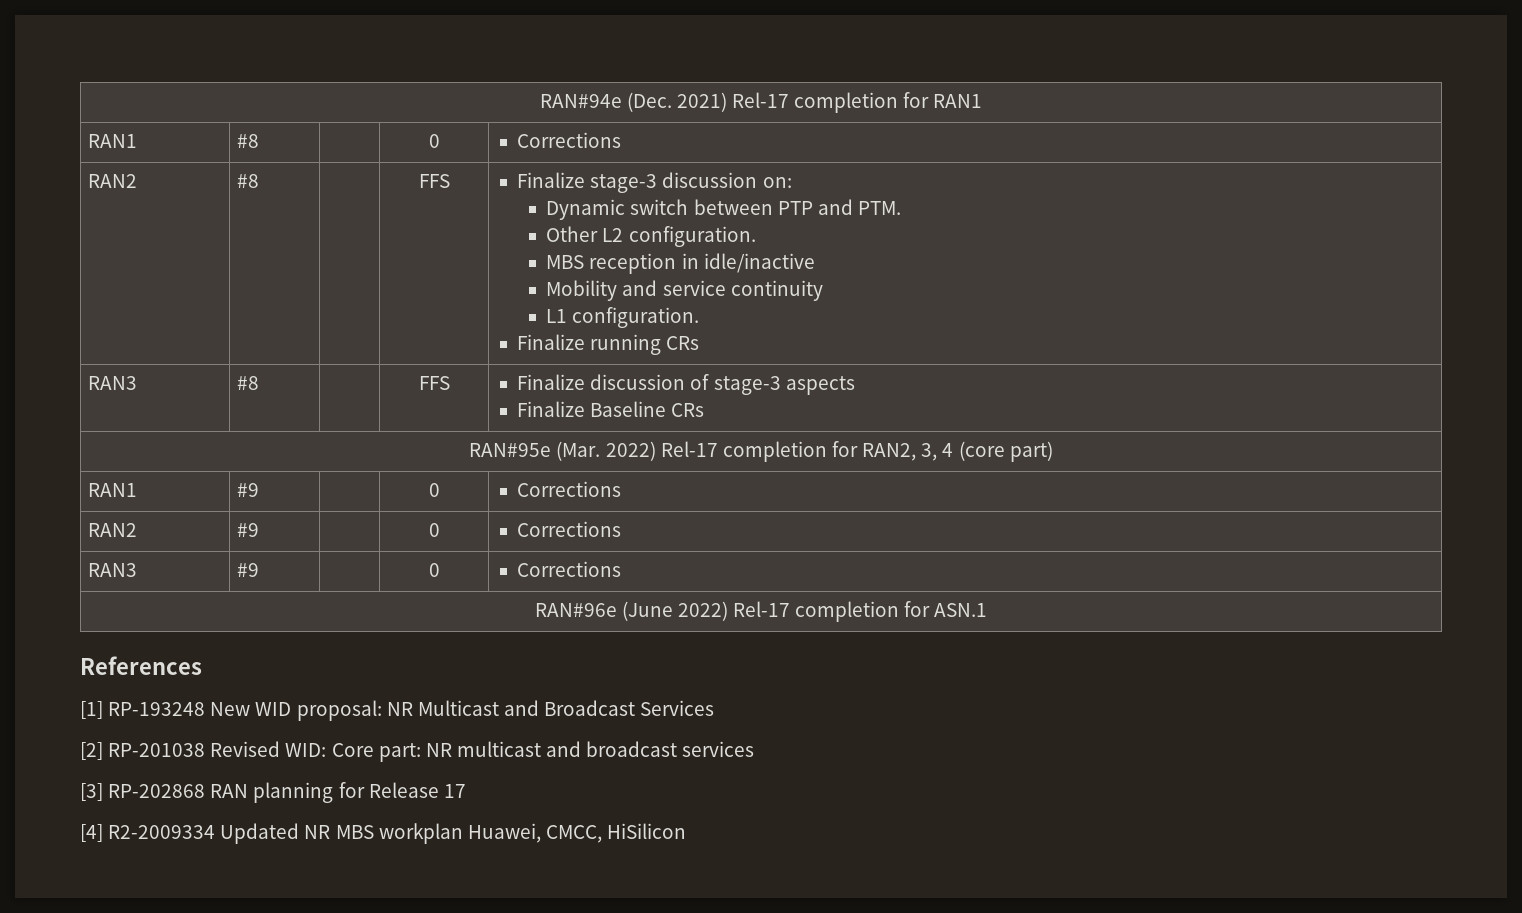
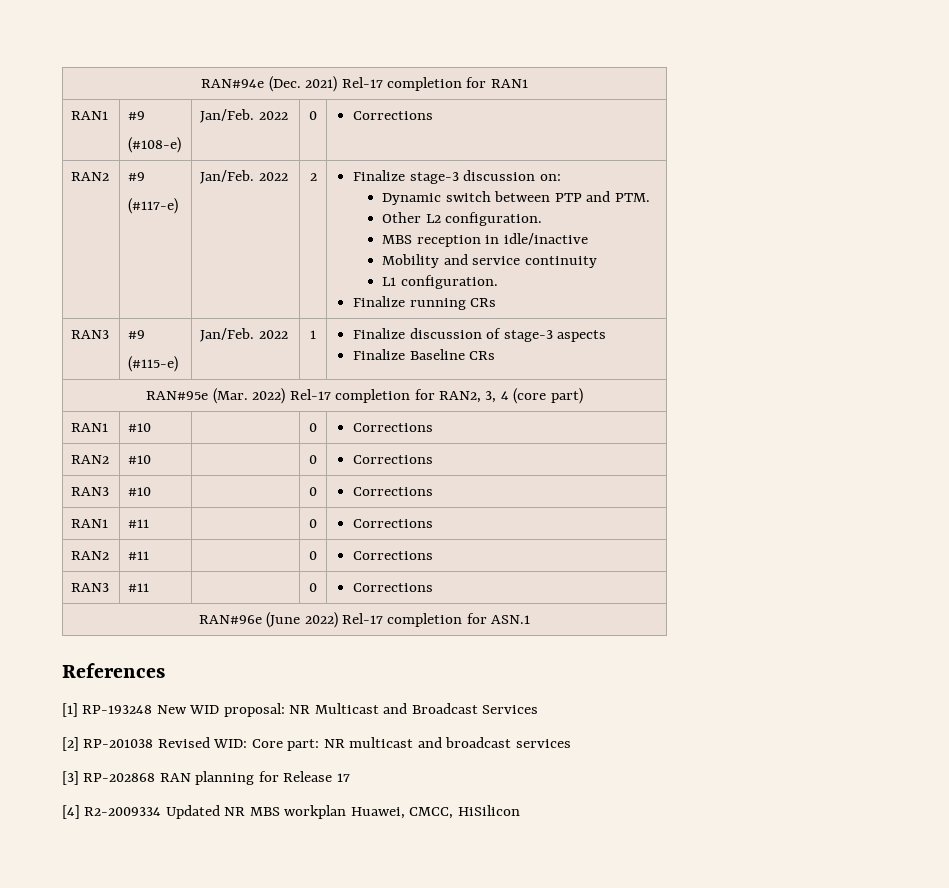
- RAN1 | #8 | | 0 | Corrections
- RAN2 | #8 | | FFS | Finalize stage-3 discussion on:
+ RAN1 | #9
+ (#108-e) | Jan/Feb. 2022 | 0 | Corrections
+ RAN2 | #9
+ (#117-e) | Jan/Feb. 2022 | 2 | Finalize stage-3 discussion on:
- RAN3 | #8 | | FFS | Finalize discussion of stage-3 aspects
+ RAN3 | #9
+ (#115-e) | Jan/Feb. 2022 | 1 | Finalize discussion of stage-3 aspects
- RAN1 | #9 | | 0 | Corrections
- RAN2 | #9 | | 0 | Corrections
- RAN3 | #9 | | 0 | Corrections
+ RAN1 | #10 | | 0 | Corrections
+ RAN2 | #10 | | 0 | Corrections
+ RAN3 | #10 | | 0 | Corrections
+ RAN1 | #11 | | 0 | Corrections
+ RAN2 | #11 | | 0 | Corrections
+ RAN3 | #11 | | 0 | Corrections

